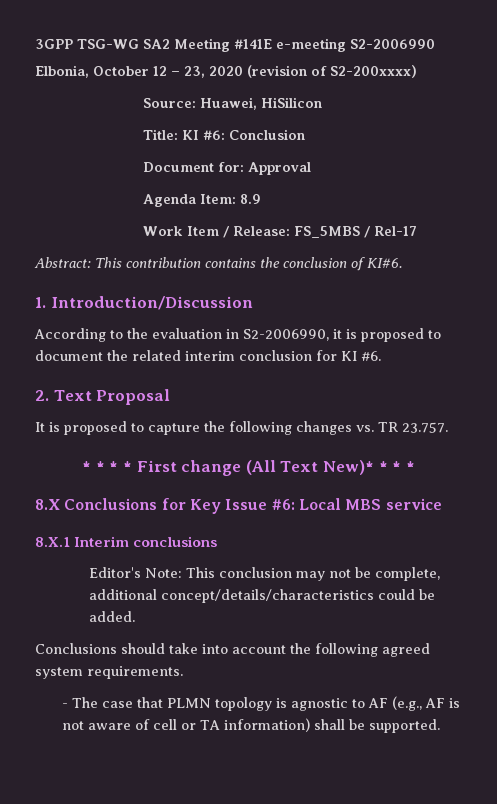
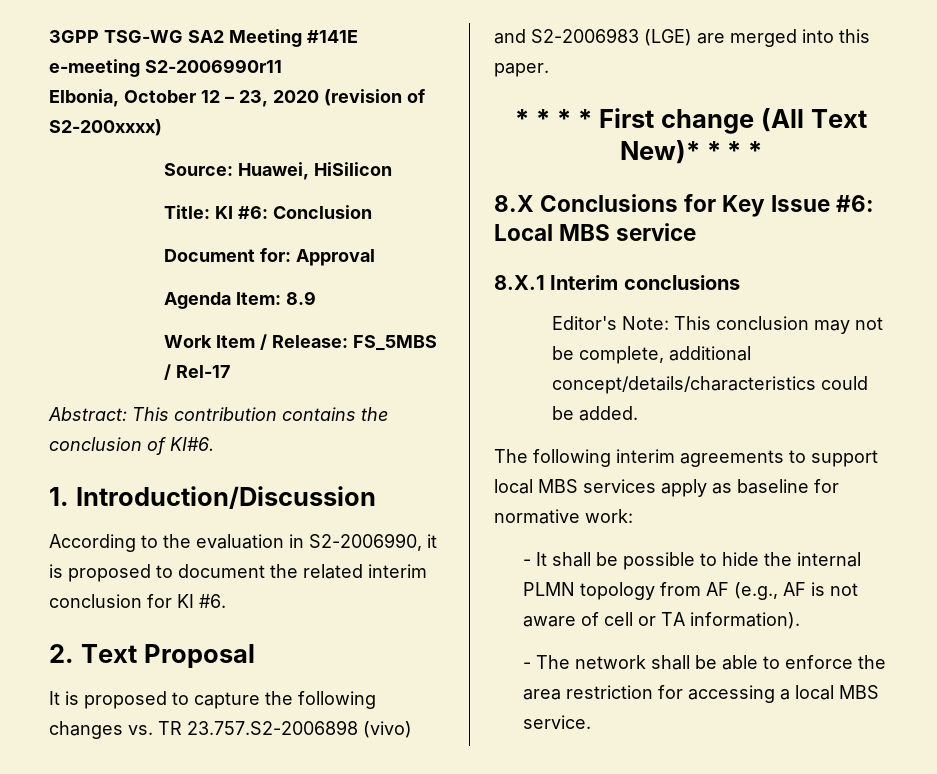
- 3GPP TSG-WG SA2 Meeting #141E e-meeting S2-2006990
+ 3GPP TSG-WG SA2 Meeting #141E e-meeting S2-2006990r11
- It is proposed to capture the following changes vs. TR 23.757.
+ It is proposed to capture the following changes vs. TR 23.757.S2-2006898 (vivo) and S2-2006983 (LGE) are merged into this paper.
- Conclusions should take into account the following agreed system requirements.
- - The case that PLMN topology is agnostic to AF (e.g., AF is not aware of cell or TA information) shall be supported.
+ The following interim agreements to support local MBS services apply as baseline for normative work:
+ - It shall be possible to hide the internal PLMN topology from AF (e.g., AF is not aware of cell or TA information).
+ - The network shall be able to enforce the area restriction for accessing a local MBS service.

